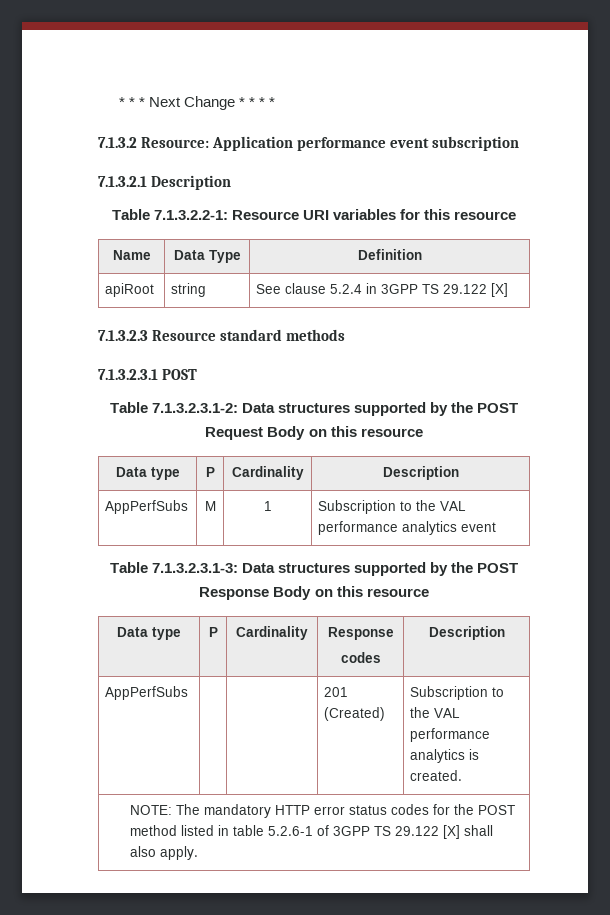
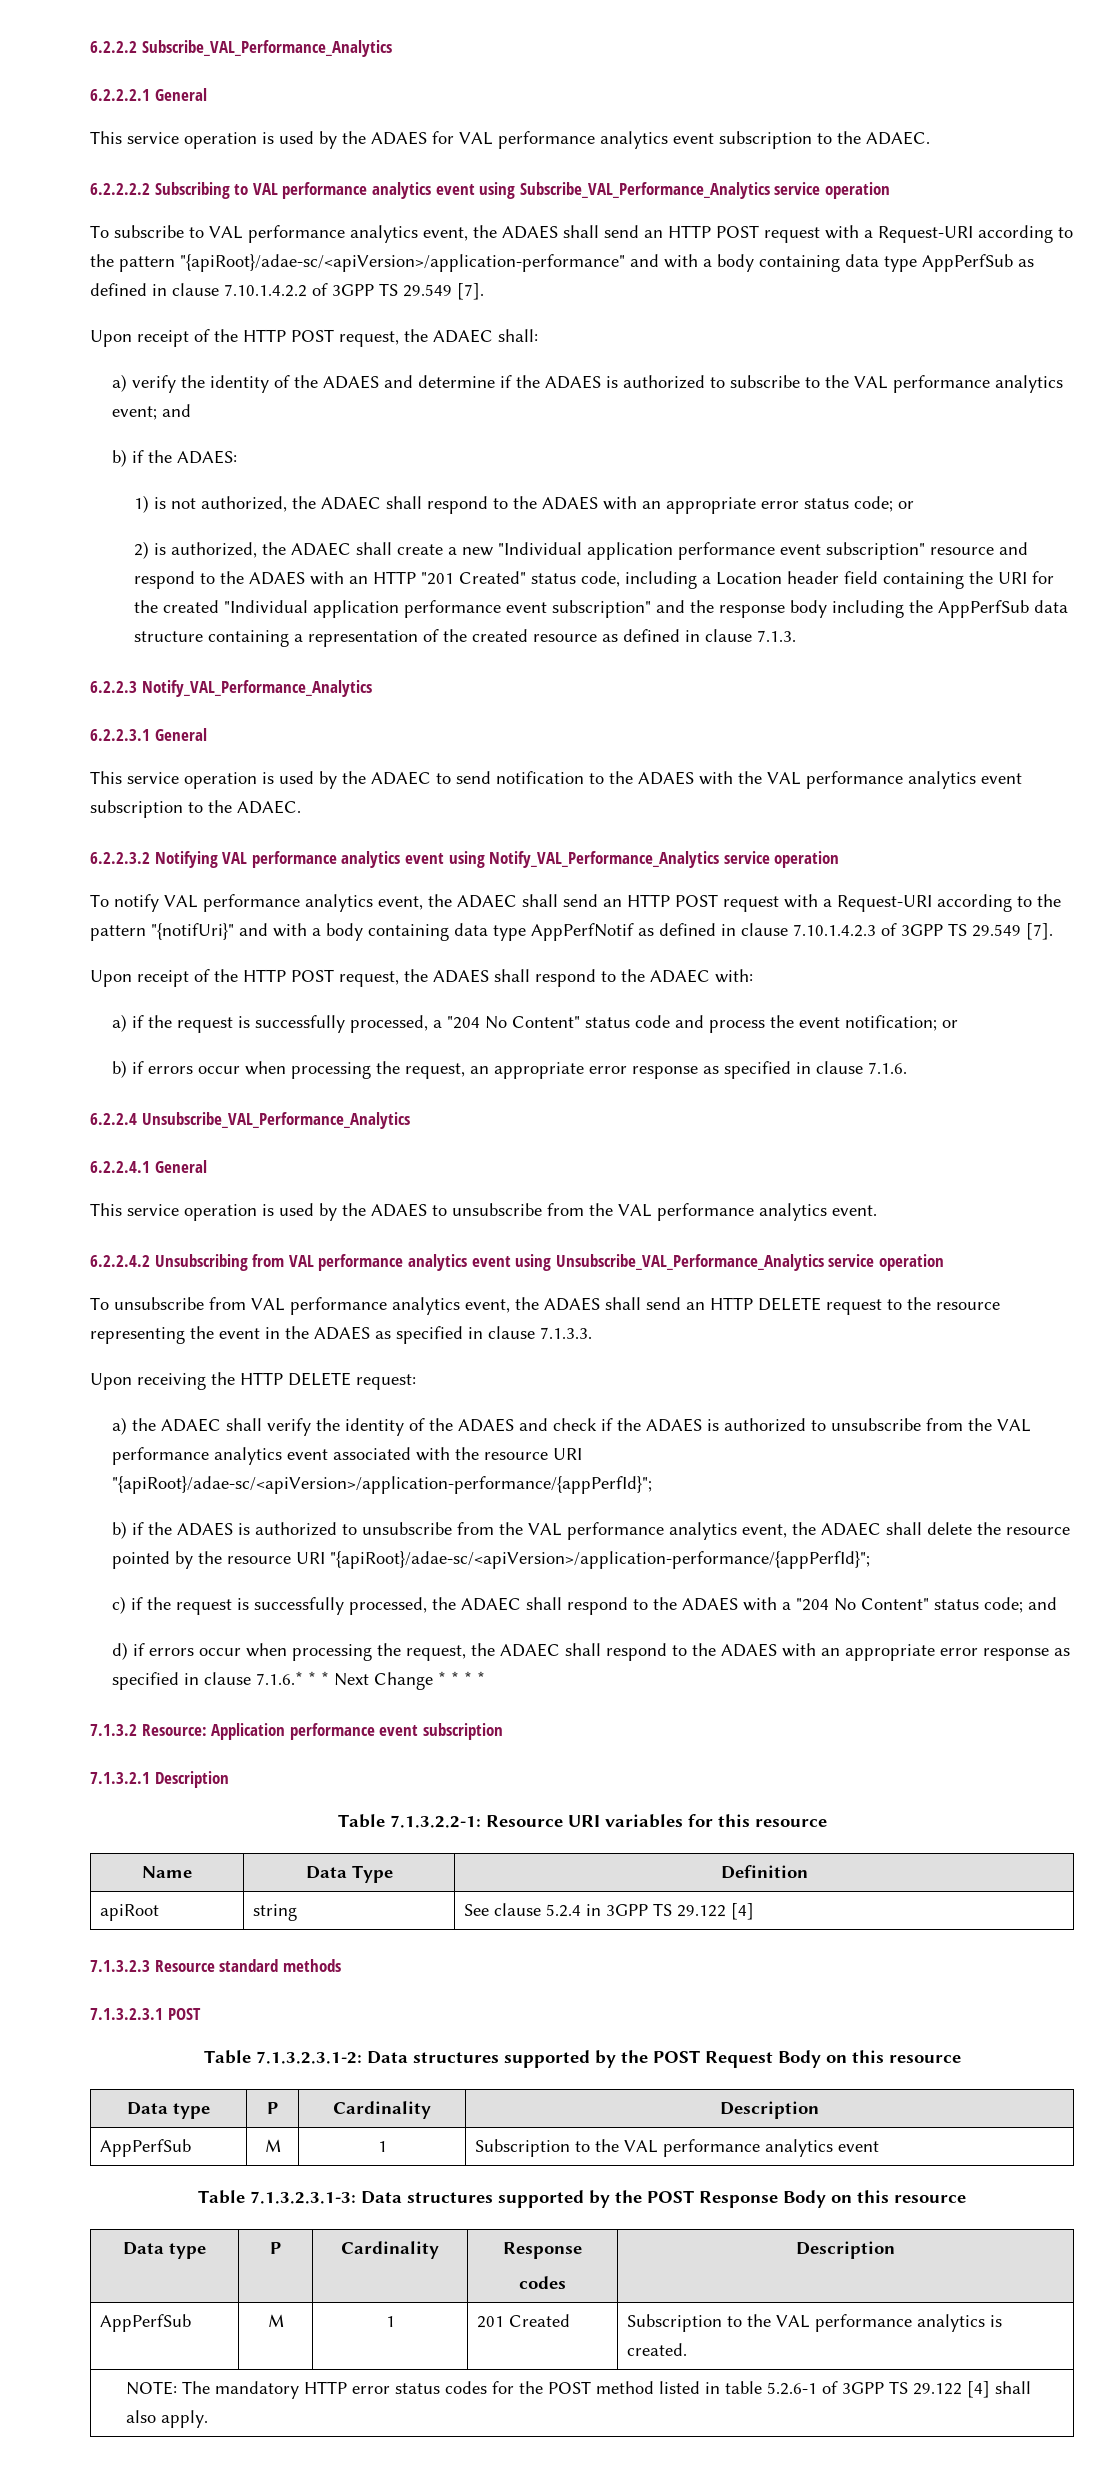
- * * * Next Change * * * *
+ 6.2.2.2 Subscribe_VAL_Performance_Analytics
+ 6.2.2.2.1 General
+ This service operation is used by the ADAES for VAL performance analytics event subscription to the ADAEC.
+ 6.2.2.2.2 Subscribing to VAL performance analytics event using Subscribe_VAL_Performance_Analytics service operation
+ To subscribe to VAL performance analytics event, the ADAES shall send an HTTP POST request with a Request-URI according to the pattern "{apiRoot}/adae-sc/<apiVersion>/application-performance" and with a body containing data type AppPerfSub as defined in clause 7.10.1.4.2.2 of 3GPP TS 29.549 [7].
+ Upon receipt of the HTTP POST request, the ADAEC shall:
+ a) verify the identity of the ADAES and determine if the ADAES is authorized to subscribe to the VAL performance analytics event; and
+ b) if the ADAES:
+ 1) is not authorized, the ADAEC shall respond to the ADAES with an appropriate error status code; or
+ 2) is authorized, the ADAEC shall create a new "Individual application performance event subscription" resource and respond to the ADAES with an HTTP "201 Created" status code, including a Location header field containing the URI for the created "Individual application performance event subscription" and the response body including the AppPerfSub data structure containing a representation of the created resource as defined in clause 7.1.3.
+ 6.2.2.3 Notify_VAL_Performance_Analytics
+ 6.2.2.3.1 General
+ This service operation is used by the ADAEC to send notification to the ADAES with the VAL performance analytics event subscription to the ADAEC.
+ 6.2.2.3.2 Notifying VAL performance analytics event using Notify_VAL_Performance_Analytics service operation
+ To notify VAL performance analytics event, the ADAEC shall send an HTTP POST request with a Request-URI according to the pattern "{notifUri}" and with a body containing data type AppPerfNotif as defined in clause 7.10.1.4.2.3 of 3GPP TS 29.549 [7].
+ Upon receipt of the HTTP POST request, the ADAES shall respond to the ADAEC with:
+ a) if the request is successfully processed, a "204 No Content" status code and process the event notification; or
+ b) if errors occur when processing the request, an appropriate error response as specified in clause 7.1.6.
+ 6.2.2.4 Unsubscribe_VAL_Performance_Analytics
+ 6.2.2.4.1 General
+ This service operation is used by the ADAES to unsubscribe from the VAL performance analytics event.
+ 6.2.2.4.2 Unsubscribing from VAL performance analytics event using Unsubscribe_VAL_Performance_Analytics service operation
+ To unsubscribe from VAL performance analytics event, the ADAES shall send an HTTP DELETE request to the resource representing the event in the ADAES as specified in clause 7.1.3.3.
+ Upon receiving the HTTP DELETE request:
+ a) the ADAEC shall verify the identity of the ADAES and check if the ADAES is authorized to unsubscribe from the VAL performance analytics event associated with the resource URI "{apiRoot}/adae-sc/<apiVersion>/application-performance/{appPerfId}";
+ b) if the ADAES is authorized to unsubscribe from the VAL performance analytics event, the ADAEC shall delete the resource pointed by the resource URI "{apiRoot}/adae-sc/<apiVersion>/application-performance/{appPerfId}";
+ c) if the request is successfully processed, the ADAEC shall respond to the ADAES with a "204 No Content" status code; and
+ d) if errors occur when processing the request, the ADAEC shall respond to the ADAES with an appropriate error response as specified in clause 7.1.6.* * * Next Change * * * *
- apiRoot | string | See clause 5.2.4 in 3GPP TS 29.122 [X]
+ apiRoot | string | See clause 5.2.4 in 3GPP TS 29.122 [4]
- AppPerfSubs | M | 1 | Subscription to the VAL performance analytics event
+ AppPerfSub | M | 1 | Subscription to the VAL performance analytics event
- AppPerfSubs | | | 201 (Created) | Subscription to the VAL performance analytics is created.
+ AppPerfSub | M | 1 | 201 Created | Subscription to the VAL performance analytics is created.
- NOTE: The mandatory HTTP error status codes for the POST method listed in table 5.2.6-1 of 3GPP TS 29.122 [X] shall also apply.
+ NOTE: The mandatory HTTP error status codes for the POST method listed in table 5.2.6-1 of 3GPP TS 29.122 [4] shall also apply.

